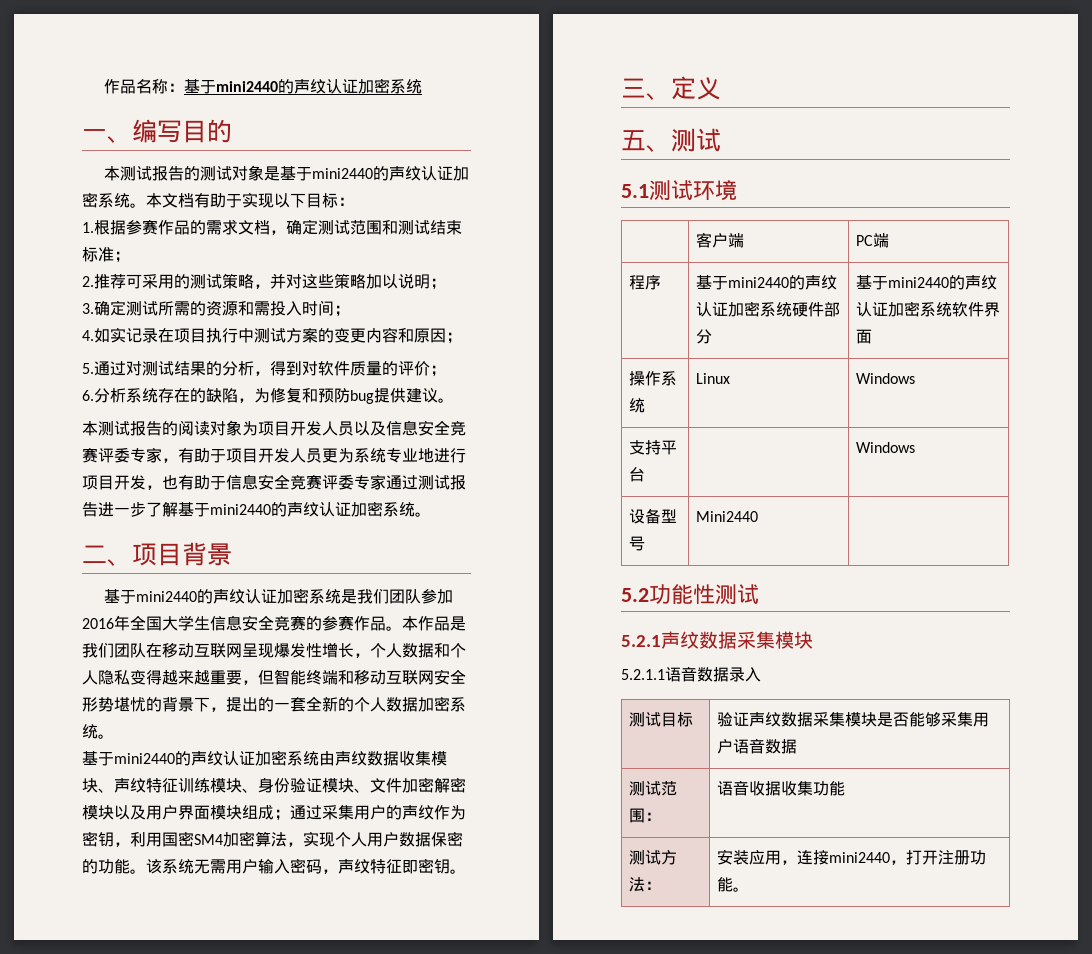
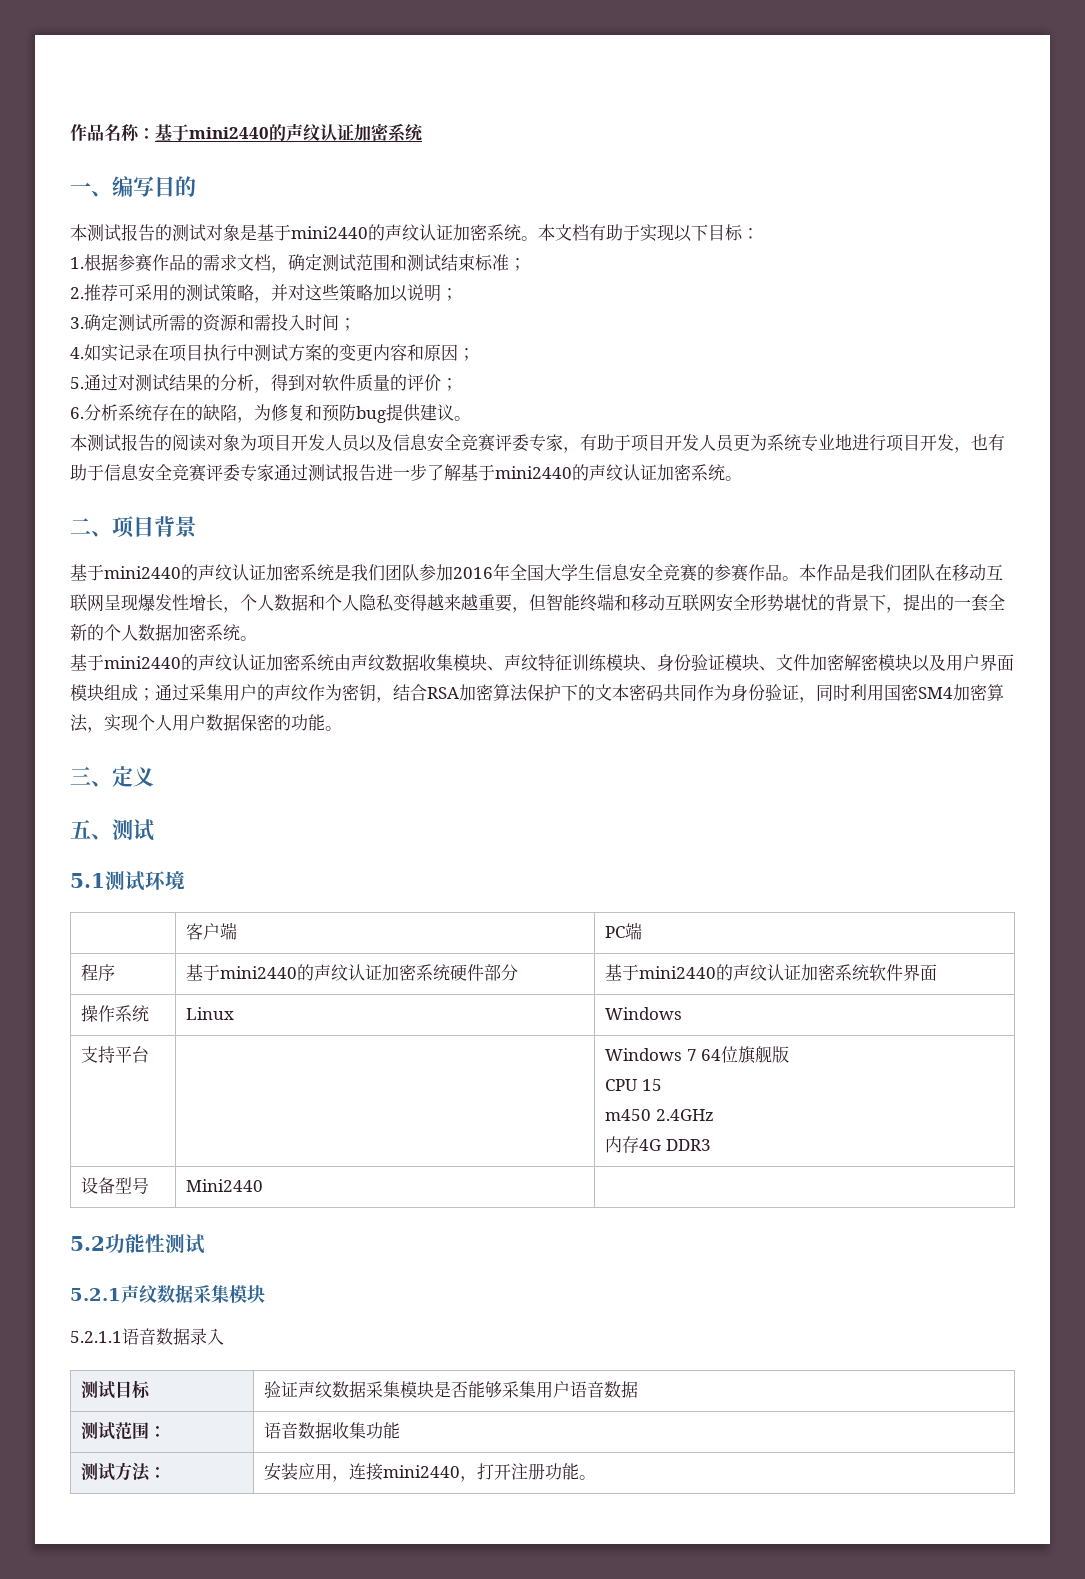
- 基于mini2440的声纹认证加密系统由声纹数据收集模块、声纹特征训练模块、身份验证模块、文件加密解密模块以及用户界面模块组成；通过采集用户的声纹作为密钥，利用国密SM4加密算法，实现个人用户数据保密的功能。该系统无需用户输入密码，声纹特征即密钥。
+ 基于mini2440的声纹认证加密系统由声纹数据收集模块、声纹特征训练模块、身份验证模块、文件加密解密模块以及用户界面模块组成；通过采集用户的声纹作为密钥，结合RSA加密算法保护下的文本密码共同作为身份验证，同时利用国密SM4加密算法，实现个人用户数据保密的功能。
- 支持平台 | | Windows
+ 支持平台 | | Windows 7 64位旗舰版
+ CPU 15
+ m450 2.4GHz
+ 内存4G DDR3
- 测试范围： | 语音收据收集功能
+ 测试范围： | 语音数据收集功能

